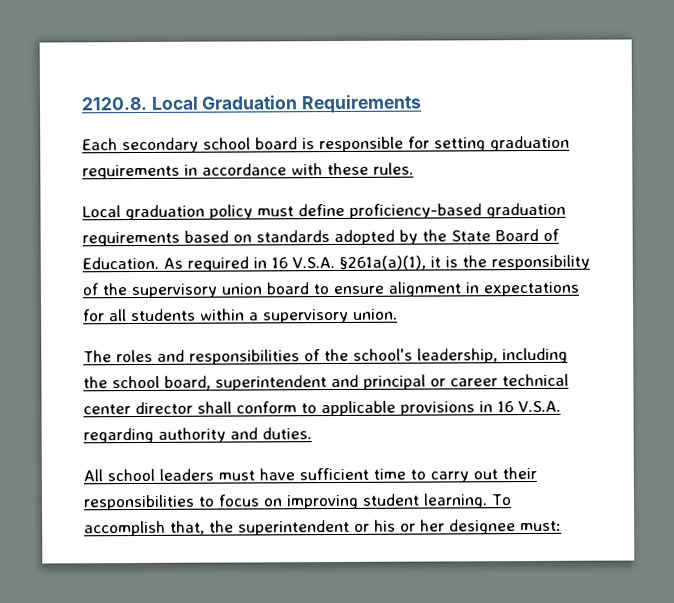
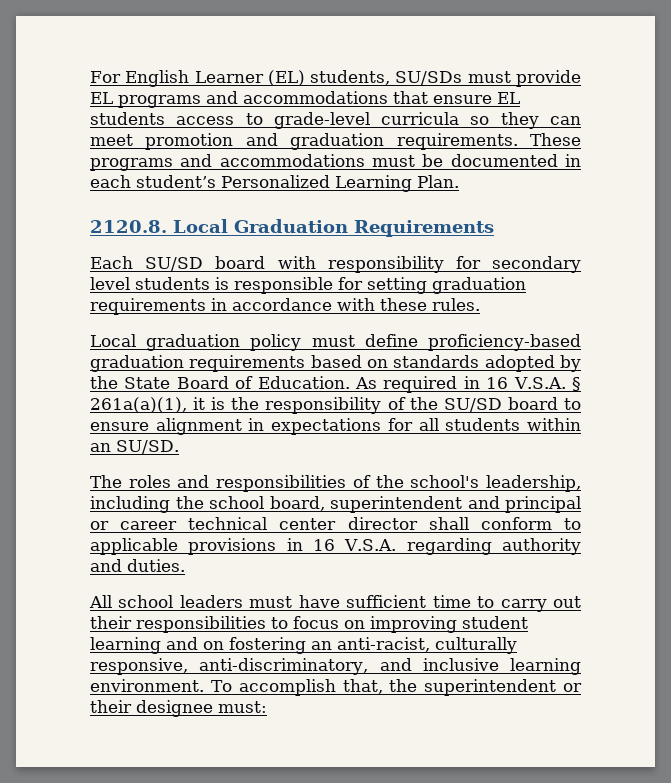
+ For English Learner (EL) students, SU/SDs must provide EL programs and accommodations that ensure EL students access to grade-level curricula so they can meet promotion and graduation requirements. These programs and accommodations must be documented in each student’s Personalized Learning Plan.
- Each secondary school board is responsible for setting graduation requirements in accordance with these rules.
+ Each SU/SD board with responsibility for secondary level students is responsible for setting graduation requirements in accordance with these rules.
- As required in 16 V.S.A. §261a(a)(1), it is the responsibility of the supervisory union board to ensure alignment in expectations for all students within a supervisory union.
+ As required in 16 V.S.A. § 261a(a)(1), it is the responsibility of the SU/SD board to ensure alignment in expectations for all students within an SU/SD.
- All school leaders must have sufficient time to carry out their responsibilities to focus on improving student learning.
+ All school leaders must have sufficient time to carry out their responsibilities to focus on improving student learning and on fostering an anti-racist, culturally responsive, anti-discriminatory, and inclusive learning environment.
- To accomplish that, the superintendent or his or her designee must:
+ To accomplish that, the superintendent or their designee must:

